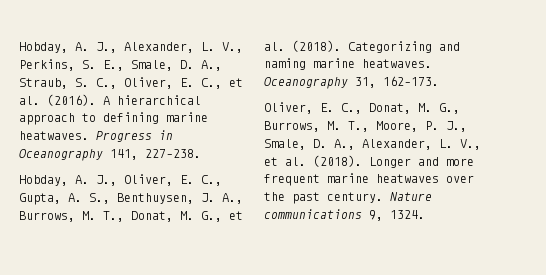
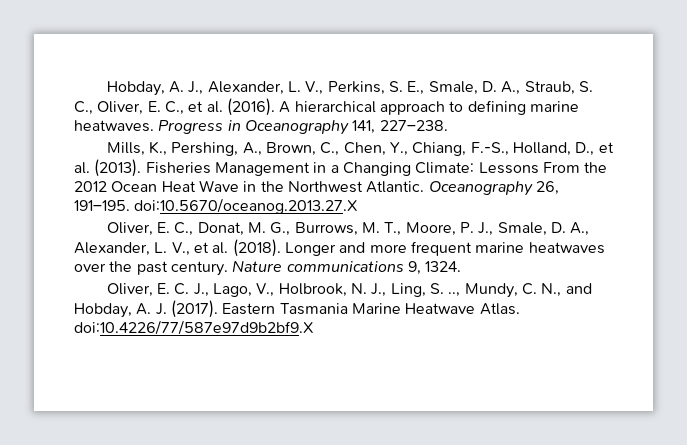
- Hobday, A. J., Oliver, E. C., Gupta, A. S., Benthuysen, J. A., Burrows, M. T., Donat, M. G., et al. (2018). Categorizing and naming marine heatwaves. Oceanography 31, 162–173.
+ Mills, K., Pershing, A., Brown, C., Chen, Y., Chiang, F.-S., Holland, D., et al. (2013). Fisheries Management in a Changing Climate: Lessons From the 2012 Ocean Heat Wave in the Northwest Atlantic. Oceanography 26, 191–195. doi:10.5670/oceanog.2013.27.X
+ Oliver, E. C. J., Lago, V., Holbrook, N. J., Ling, S. .., Mundy, C. N., and Hobday, A. J. (2017). Eastern Tasmania Marine Heatwave Atlas. doi:10.4226/77/587e97d9b2bf9.X

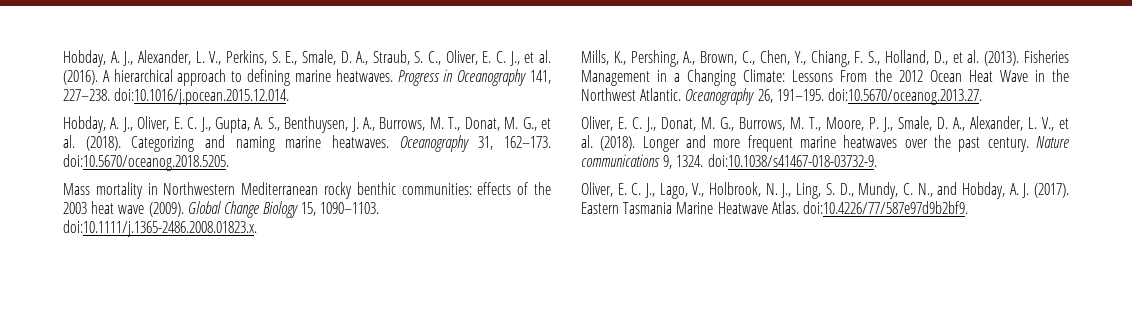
- Hobday, A. J., Alexander, L. V., Perkins, S. E., Smale, D. A., Straub, S. C., Oliver, E. C., et al. (2016).
+ Hobday, A. J., Alexander, L. V., Perkins, S. E., Smale, D. A., Straub, S. C., Oliver, E. C. J., et al. (2016).
- Progress in Oceanography 141, 227–238.
+ Progress in Oceanography 141, 227–238. doi:10.1016/j.pocean.2015.12.014.
+ Hobday, A. J., Oliver, E. C. J., Gupta, A. S., Benthuysen, J. A., Burrows, M. T., Donat, M. G., et al. (2018). Categorizing and naming marine heatwaves. Oceanography 31, 162–173. doi:10.5670/oceanog.2018.5205.
+ Mass mortality in Northwestern Mediterranean rocky benthic communities: effects of the 2003 heat wave (2009). Global Change Biology 15, 1090–1103. doi:10.1111/j.1365-2486.2008.01823.x.
- Mills, K., Pershing, A., Brown, C., Chen, Y., Chiang, F.-S., Holland, D., et al. (2013).
+ Mills, K., Pershing, A., Brown, C., Chen, Y., Chiang, F. S., Holland, D., et al. (2013).
- Oceanography 26, 191–195. doi:10.5670/oceanog.2013.27.X
- Oliver, E. C., Donat, M. G., Burrows, M. T., Moore, P. J., Smale, D. A., Alexander, L. V., et al. (2018).
+ Oceanography 26, 191–195. doi:10.5670/oceanog.2013.27.
+ Oliver, E. C. J., Donat, M. G., Burrows, M. T., Moore, P. J., Smale, D. A., Alexander, L. V., et al. (2018).
- Nature communications 9, 1324.
+ Nature communications 9, 1324. doi:10.1038/s41467-018-03732-9.
- Oliver, E. C. J., Lago, V., Holbrook, N. J., Ling, S. .., Mundy, C. N., and Hobday, A. J. (2017).
+ Oliver, E. C. J., Lago, V., Holbrook, N. J., Ling, S. D., Mundy, C. N., and Hobday, A. J. (2017).
- Eastern Tasmania Marine Heatwave Atlas. doi:10.4226/77/587e97d9b2bf9.X
+ Eastern Tasmania Marine Heatwave Atlas. doi:10.4226/77/587e97d9b2bf9.

